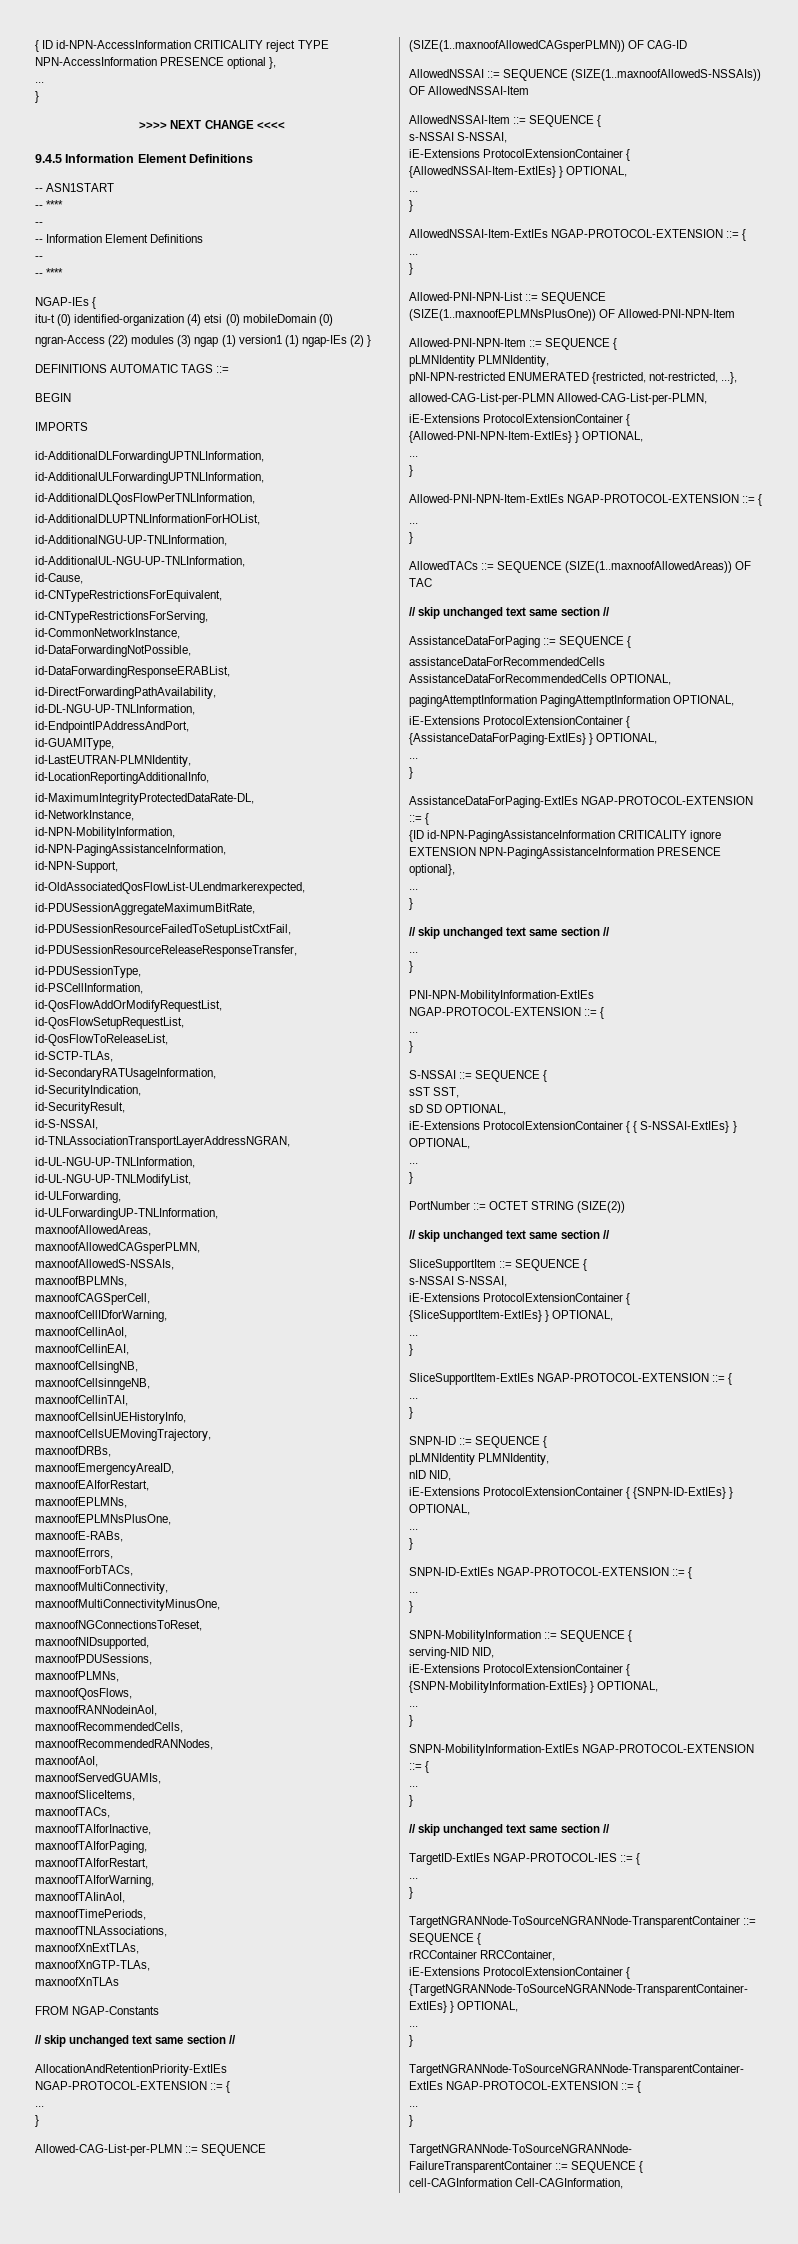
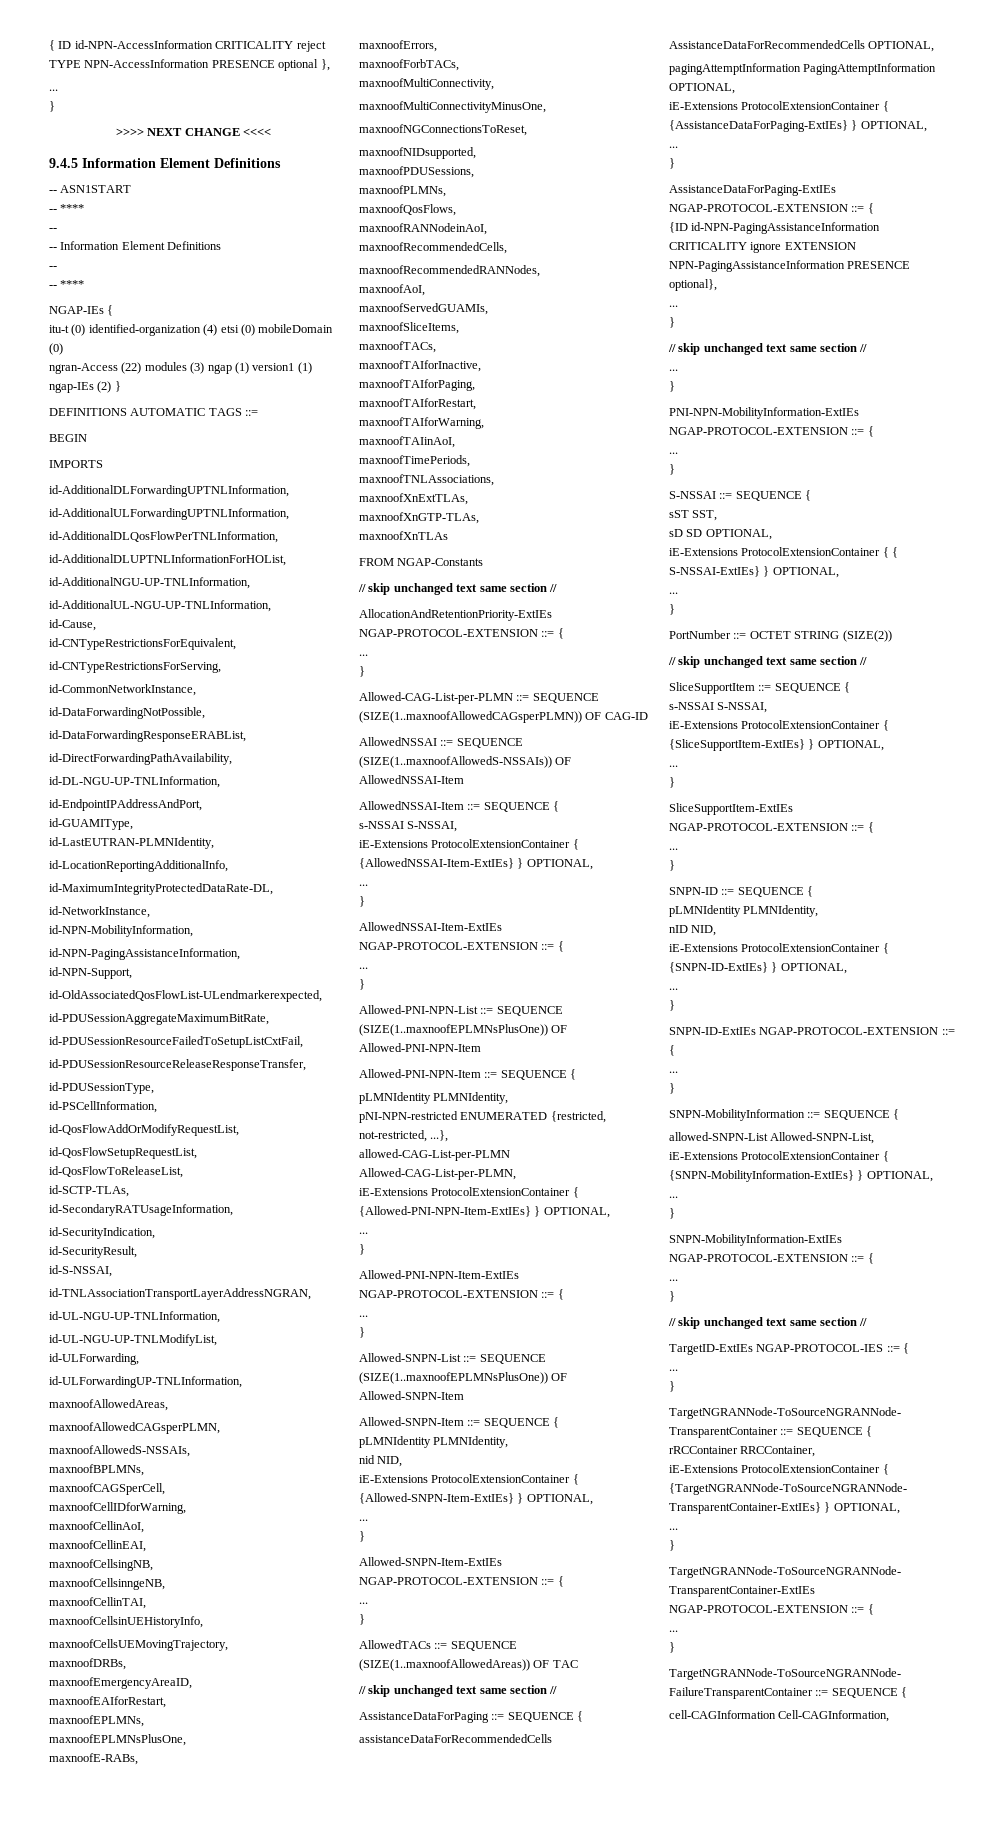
+ Allowed-SNPN-List ::= SEQUENCE (SIZE(1..maxnoofEPLMNsPlusOne)) OF Allowed-SNPN-Item
+ Allowed-SNPN-Item ::= SEQUENCE {
+ pLMNIdentity PLMNIdentity,
+ nid NID,
+ iE-Extensions ProtocolExtensionContainer { {Allowed-SNPN-Item-ExtIEs} } OPTIONAL,
+ ...
+ }
+ Allowed-SNPN-Item-ExtIEs NGAP-PROTOCOL-EXTENSION ::= {
+ ...
+ }
- serving-NID NID,
+ allowed-SNPN-List Allowed-SNPN-List,

